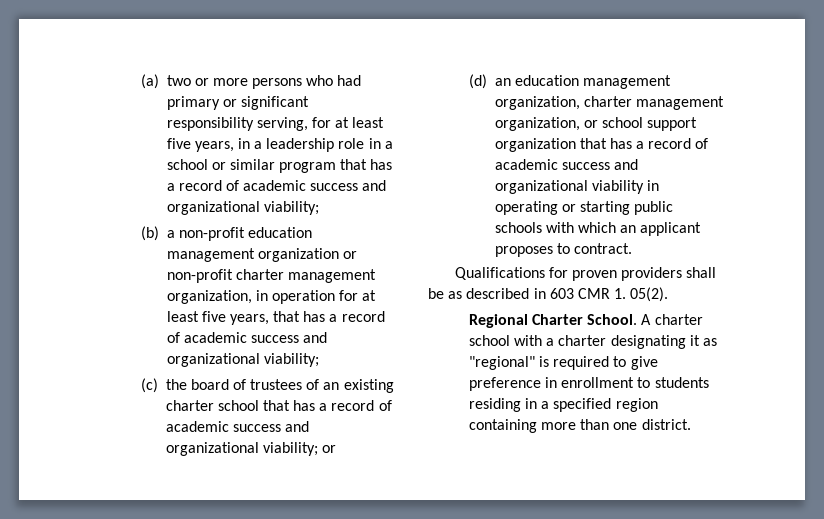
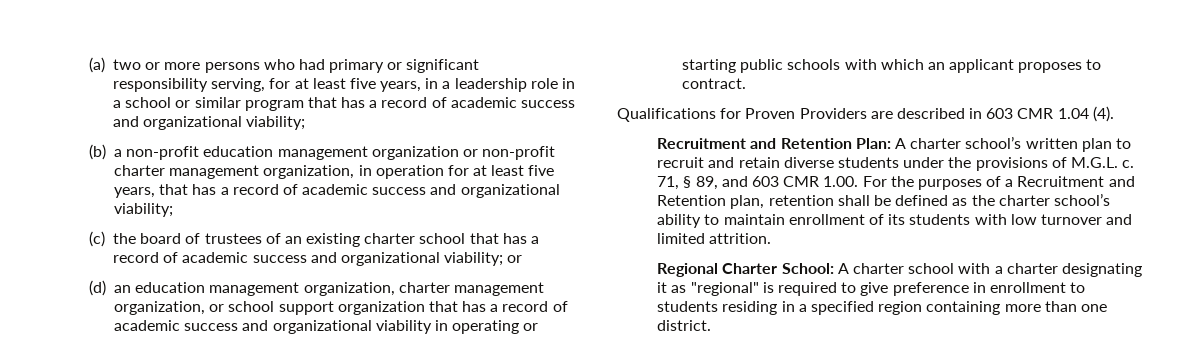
- Qualifications for proven providers shall be as described in 603 CMR 1. 05(2).
+ Qualifications for Proven Providers are described in 603 CMR 1.04 (4).
+ Recruitment and Retention Plan: A charter school’s written plan to recruit and retain diverse students under the provisions of M.G.L. c. 71, § 89, and 603 CMR 1.00. For the purposes of a Recruitment and Retention plan, retention shall be defined as the charter school’s ability to maintain enrollment of its students with low turnover and limited attrition.
- Regional Charter School. A charter school with a charter designating it as "regional" is required to give preference in enrollment to students residing in a specified region containing more than one district.
+ Regional Charter School: A charter school with a charter designating it as "regional" is required to give preference in enrollment to students residing in a specified region containing more than one district.

